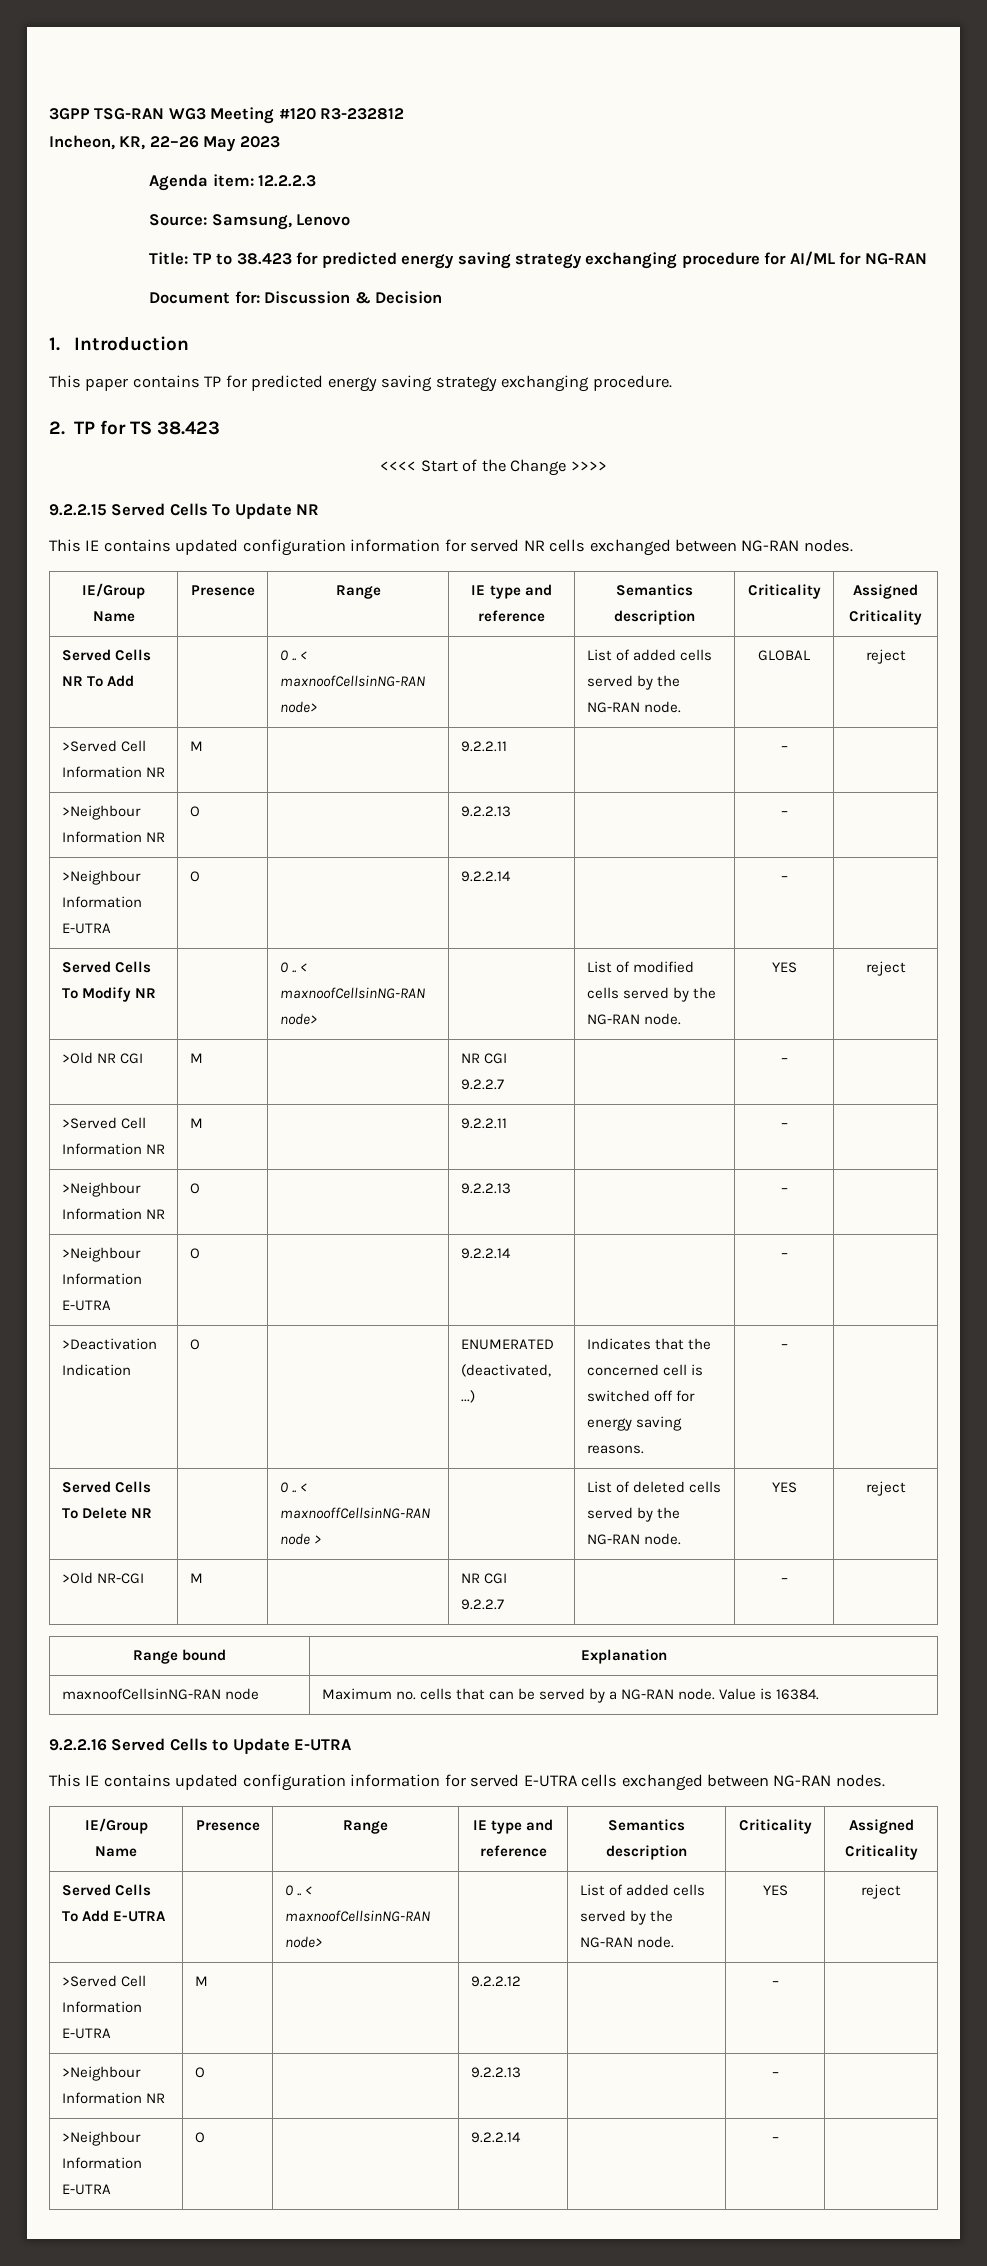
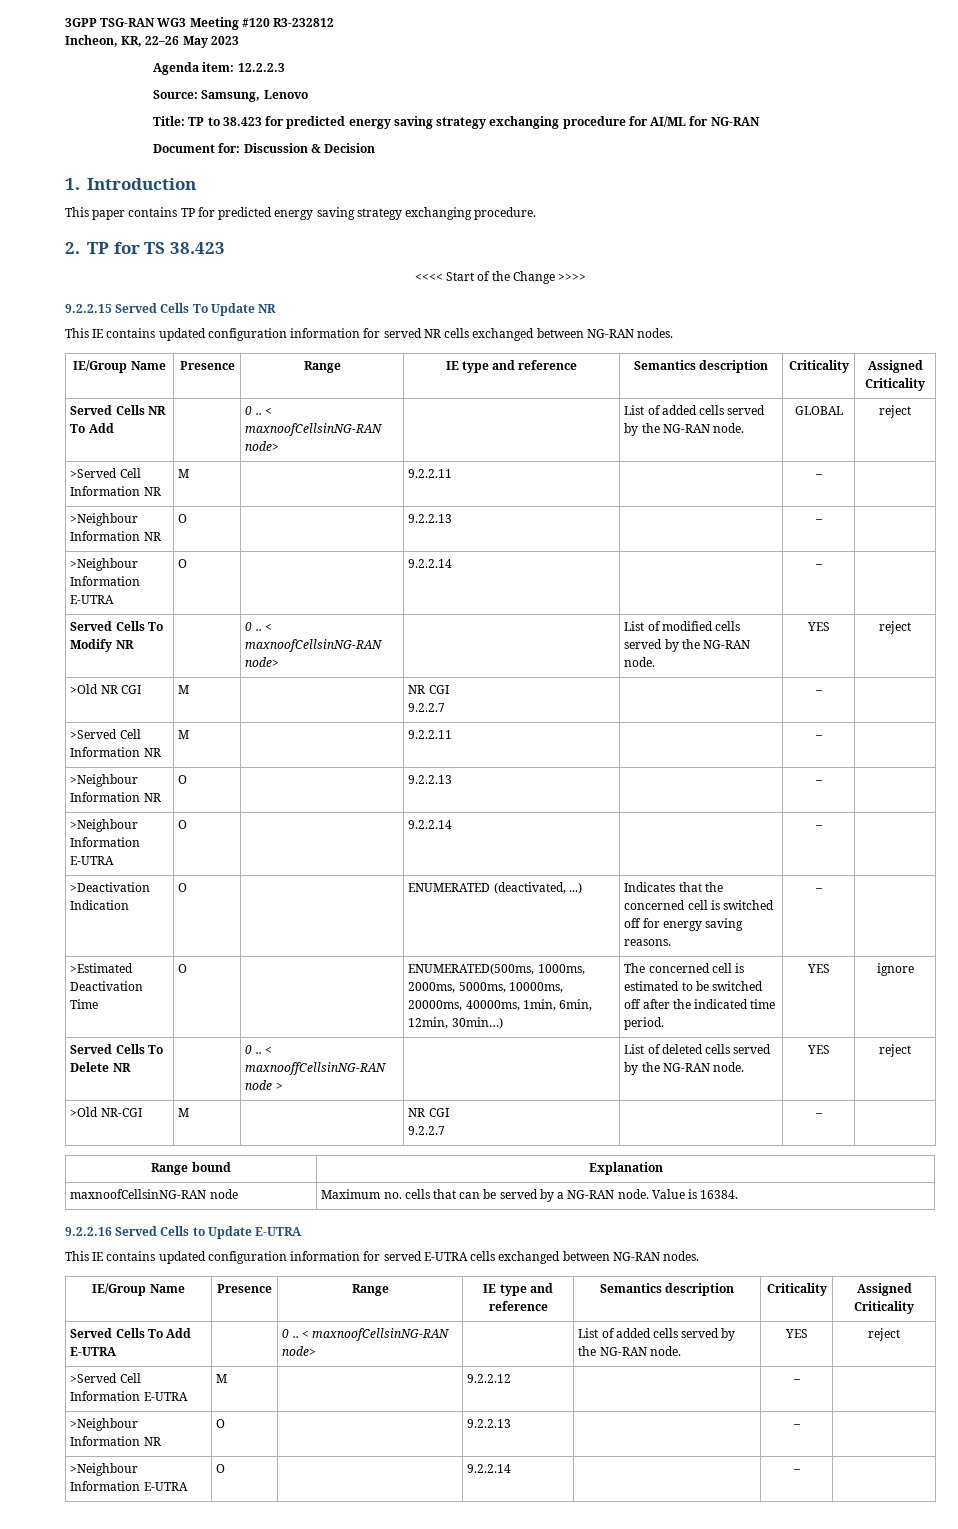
+ >Estimated Deactivation Time | O | | ENUMERATED(500ms, 1000ms, 2000ms, 5000ms, 10000ms, 20000ms, 40000ms, 1min, 6min, 12min, 30min…) | The concerned cell is estimated to be switched off after the indicated time period. | YES | ignore

